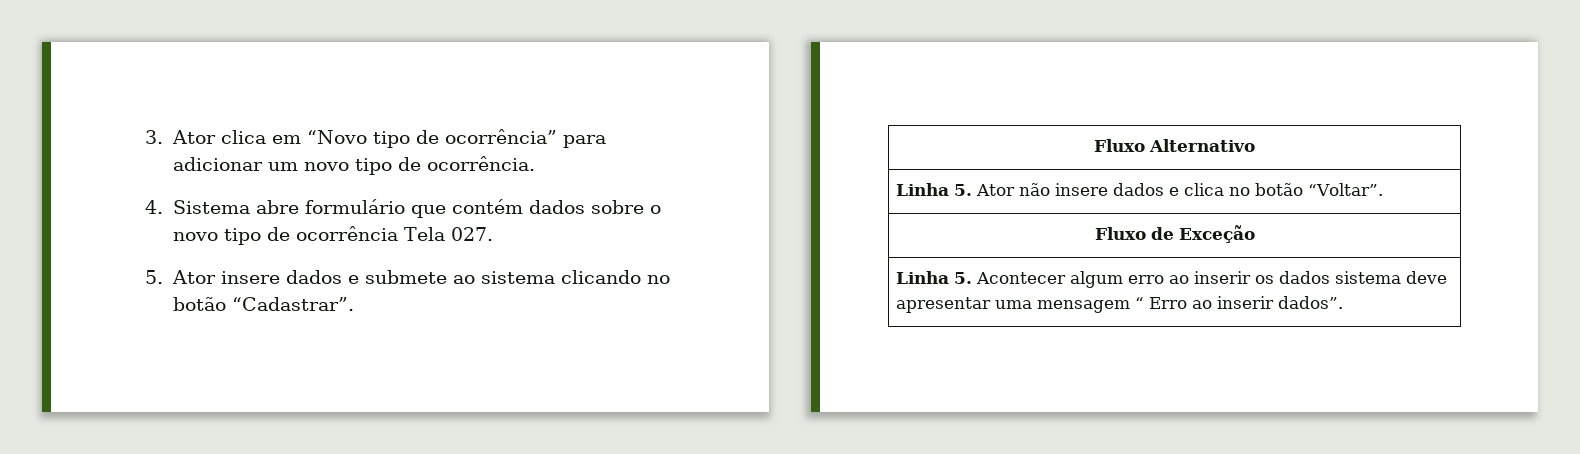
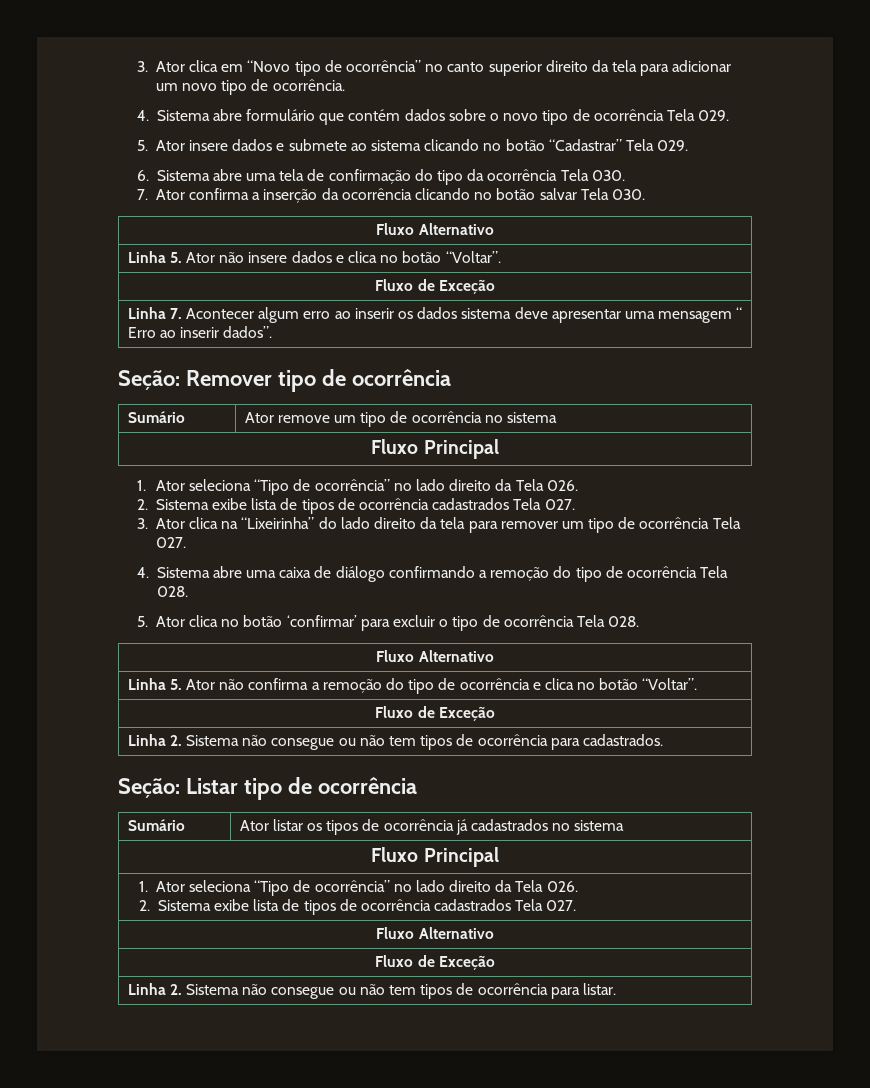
- 3. Ator clica em “Novo tipo de ocorrência” para adicionar um novo tipo de ocorrência.
+ 3. Ator clica em “Novo tipo de ocorrência” no canto superior direito da tela para adicionar um novo tipo de ocorrência.
- 4. Sistema abre formulário que contém dados sobre o novo tipo de ocorrência Tela 027.
+ 4. Sistema abre formulário que contém dados sobre o novo tipo de ocorrência Tela 029.
- 5. Ator insere dados e submete ao sistema clicando no botão “Cadastrar”.
+ 5. Ator insere dados e submete ao sistema clicando no botão “Cadastrar” Tela 029.
+ 6. Sistema abre uma tela de confirmação do tipo da ocorrência Tela 030.
+ 7. Ator confirma a inserção da ocorrência clicando no botão salvar Tela 030.
- Linha 5. Acontecer algum erro ao inserir os dados sistema deve apresentar uma mensagem “ Erro ao inserir dados”.
+ Linha 7. Acontecer algum erro ao inserir os dados sistema deve apresentar uma mensagem “ Erro ao inserir dados”.
+ Seção: Remover tipo de ocorrência
+ Sumário | Ator remove um tipo de ocorrência no sistema
+ Fluxo Principal
+ 1. Ator seleciona “Tipo de ocorrência” no lado direito da Tela 026.
+ 2. Sistema exibe lista de tipos de ocorrência cadastrados Tela 027.
+ 3. Ator clica na “Lixeirinha” do lado direito da tela para remover um tipo de ocorrência Tela 027.
+ 4. Sistema abre uma caixa de diálogo confirmando a remoção do tipo de ocorrência Tela 028.
+ 5. Ator clica no botão ‘confirmar’ para excluir o tipo de ocorrência Tela 028.
+ Fluxo Alternativo
+ Linha 5. Ator não confirma a remoção do tipo de ocorrência e clica no botão “Voltar”.
+ Fluxo de Exceção
+ Linha 2. Sistema não consegue ou não tem tipos de ocorrência para cadastrados.
+ Seção: Listar tipo de ocorrência
+ Sumário | Ator listar os tipos de ocorrência já cadastrados no sistema
+ Fluxo Principal
+ 1. Ator seleciona “Tipo de ocorrência” no lado direito da Tela 026.
+ 2. Sistema exibe lista de tipos de ocorrência cadastrados Tela 027.
+ Fluxo Alternativo
+ Fluxo de Exceção
+ Linha 2. Sistema não consegue ou não tem tipos de ocorrência para listar.

